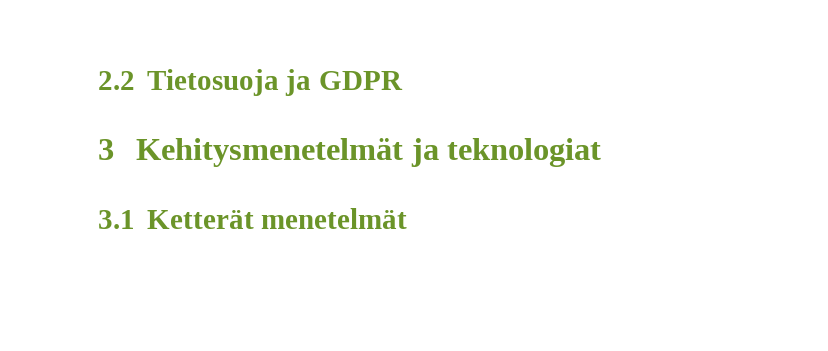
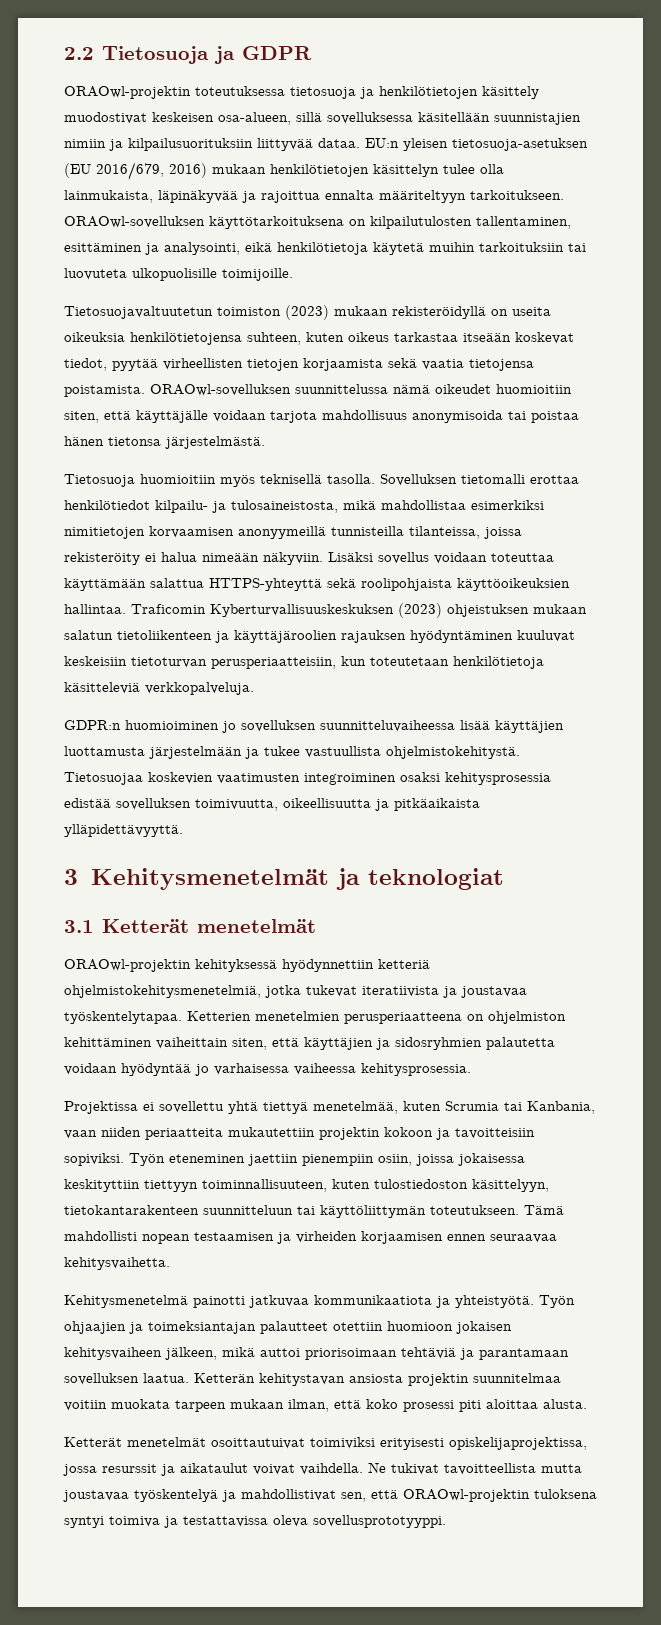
+ ORAOwl-projektin toteutuksessa tietosuoja ja henkilötietojen käsittely muodostivat keskeisen osa-alueen, sillä sovelluksessa käsitellään suunnistajien nimiin ja kilpailusuorituksiin liittyvää dataa. EU:n yleisen tietosuoja-asetuksen (EU 2016/679, 2016) mukaan henkilötietojen käsittelyn tulee olla lainmukaista, läpinäkyvää ja rajoittua ennalta määriteltyyn tarkoitukseen. ORAOwl-sovelluksen käyttötarkoituksena on kilpailutulosten tallentaminen, esittäminen ja analysointi, eikä henkilötietoja käytetä muihin tarkoituksiin tai luovuteta ulkopuolisille toimijoille.
+ Tietosuojavaltuutetun toimiston (2023) mukaan rekisteröidyllä on useita oikeuksia henkilötietojensa suhteen, kuten oikeus tarkastaa itseään koskevat tiedot, pyytää virheellisten tietojen korjaamista sekä vaatia tietojensa poistamista. ORAOwl-sovelluksen suunnittelussa nämä oikeudet huomioitiin siten, että käyttäjälle voidaan tarjota mahdollisuus anonymisoida tai poistaa hänen tietonsa järjestelmästä.
+ Tietosuoja huomioitiin myös teknisellä tasolla. Sovelluksen tietomalli erottaa henkilötiedot kilpailu- ja tulosaineistosta, mikä mahdollistaa esimerkiksi nimitietojen korvaamisen anonyymeillä tunnisteilla tilanteissa, joissa rekisteröity ei halua nimeään näkyviin. Lisäksi sovellus voidaan toteuttaa käyttämään salattua HTTPS-yhteyttä sekä roolipohjaista käyttöoikeuksien hallintaa. Traficomin Kyberturvallisuuskeskuksen (2023) ohjeistuksen mukaan salatun tietoliikenteen ja käyttäjäroolien rajauksen hyödyntäminen kuuluvat keskeisiin tietoturvan perusperiaatteisiin, kun toteutetaan henkilötietoja käsitteleviä verkkopalveluja.
+ GDPR:n huomioiminen jo sovelluksen suunnitteluvaiheessa lisää käyttäjien luottamusta järjestelmään ja tukee vastuullista ohjelmistokehitystä. Tietosuojaa koskevien vaatimusten integroiminen osaksi kehitysprosessia edistää sovelluksen toimivuutta, oikeellisuutta ja pitkäaikaista ylläpidettävyyttä.
+ ORAOwl-projektin kehityksessä hyödynnettiin ketteriä ohjelmistokehitysmenetelmiä, jotka tukevat iteratiivista ja joustavaa työskentelytapaa. Ketterien menetelmien perusperiaatteena on ohjelmiston kehittäminen vaiheittain siten, että käyttäjien ja sidosryhmien palautetta voidaan hyödyntää jo varhaisessa vaiheessa kehitysprosessia.
+ Projektissa ei sovellettu yhtä tiettyä menetelmää, kuten Scrumia tai Kanbania, vaan niiden periaatteita mukautettiin projektin kokoon ja tavoitteisiin sopiviksi. Työn eteneminen jaettiin pienempiin osiin, joissa jokaisessa keskityttiin tiettyyn toiminnallisuuteen, kuten tulostiedoston käsittelyyn, tietokantarakenteen suunnitteluun tai käyttöliittymän toteutukseen. Tämä mahdollisti nopean testaamisen ja virheiden korjaamisen ennen seuraavaa kehitysvaihetta.
+ Kehitysmenetelmä painotti jatkuvaa kommunikaatiota ja yhteistyötä. Työn ohjaajien ja toimeksiantajan palautteet otettiin huomioon jokaisen kehitysvaiheen jälkeen, mikä auttoi priorisoimaan tehtäviä ja parantamaan sovelluksen laatua. Ketterän kehitystavan ansiosta projektin suunnitelmaa voitiin muokata tarpeen mukaan ilman, että koko prosessi piti aloittaa alusta.
+ Ketterät menetelmät osoittautuivat toimiviksi erityisesti opiskelijaprojektissa, jossa resurssit ja aikataulut voivat vaihdella. Ne tukivat tavoitteellista mutta joustavaa työskentelyä ja mahdollistivat sen, että ORAOwl-projektin tuloksena syntyi toimiva ja testattavissa oleva sovellusprototyyppi.

